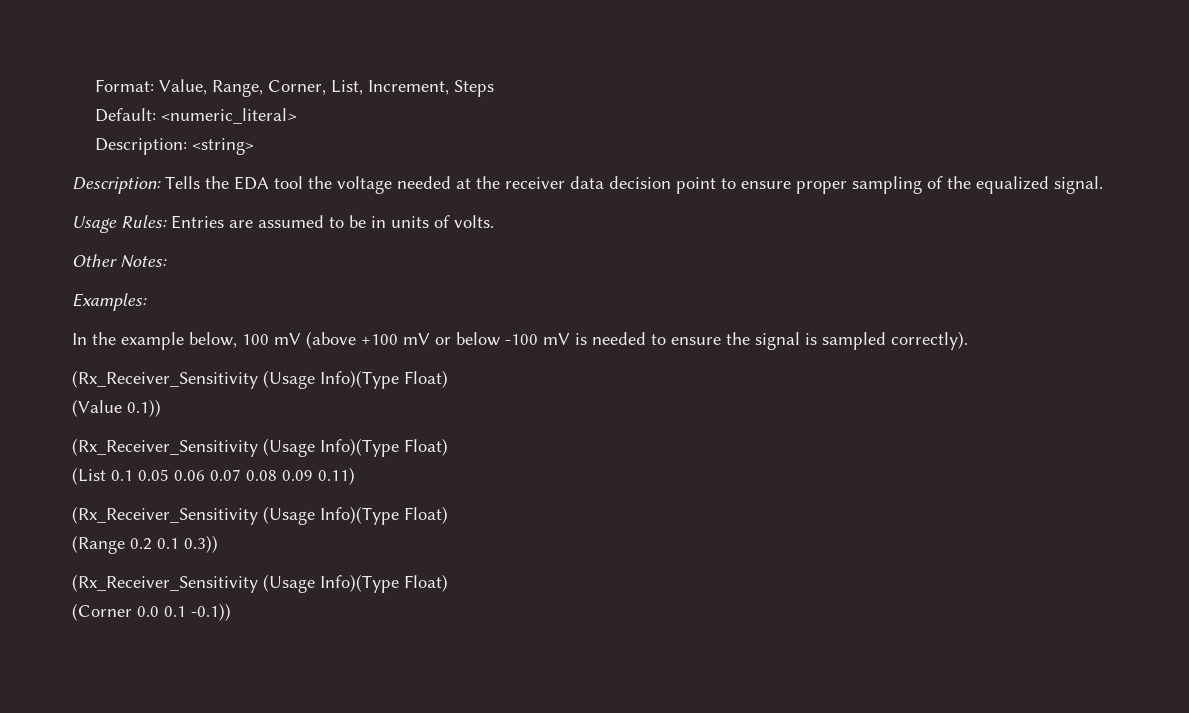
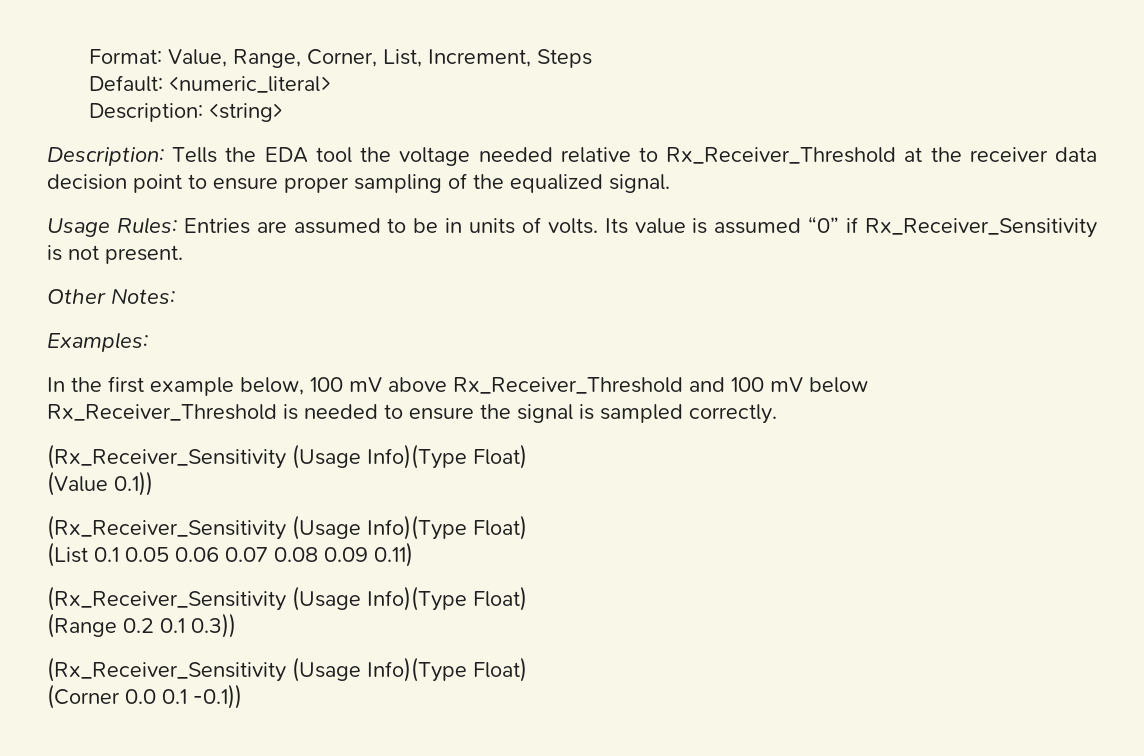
- Description: Tells the EDA tool the voltage needed at the receiver data decision point to ensure proper sampling of the equalized signal.
+ Description: Tells the EDA tool the voltage needed relative to Rx_Receiver_Threshold at the receiver data decision point to ensure proper sampling of the equalized signal.
+ Its value is assumed “0” if Rx_Receiver_Sensitivity is not present.
- In the example below, 100 mV (above +100 mV or below -100 mV is needed to ensure the signal is sampled correctly).
+ In the first example below, 100 mV above Rx_Receiver_Threshold and 100 mV below Rx_Receiver_Threshold is needed to ensure the signal is sampled correctly.

